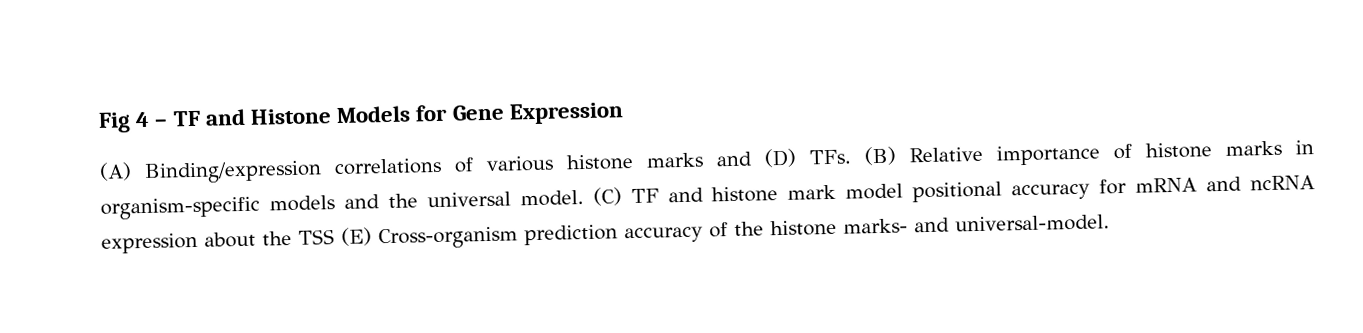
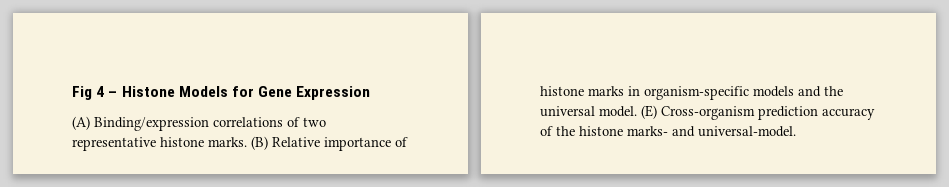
- Fig 4 – TF and Histone Models for Gene Expression
+ Fig 4 – Histone Models for Gene Expression
- (A) Binding/expression correlations of various histone marks and (D) TFs. (B) Relative importance of histone marks in organism-specific models and the universal model.
+ (A) Binding/expression correlations of two representative histone marks. (B) Relative importance of histone marks in organism-specific models and the universal model.
- (C) TF and histone mark model positional accuracy for mRNA and ncRNA expression about the TSS (E) Cross-organism prediction accuracy of the histone marks- and universal-model.
+ (E) Cross-organism prediction accuracy of the histone marks- and universal-model.

